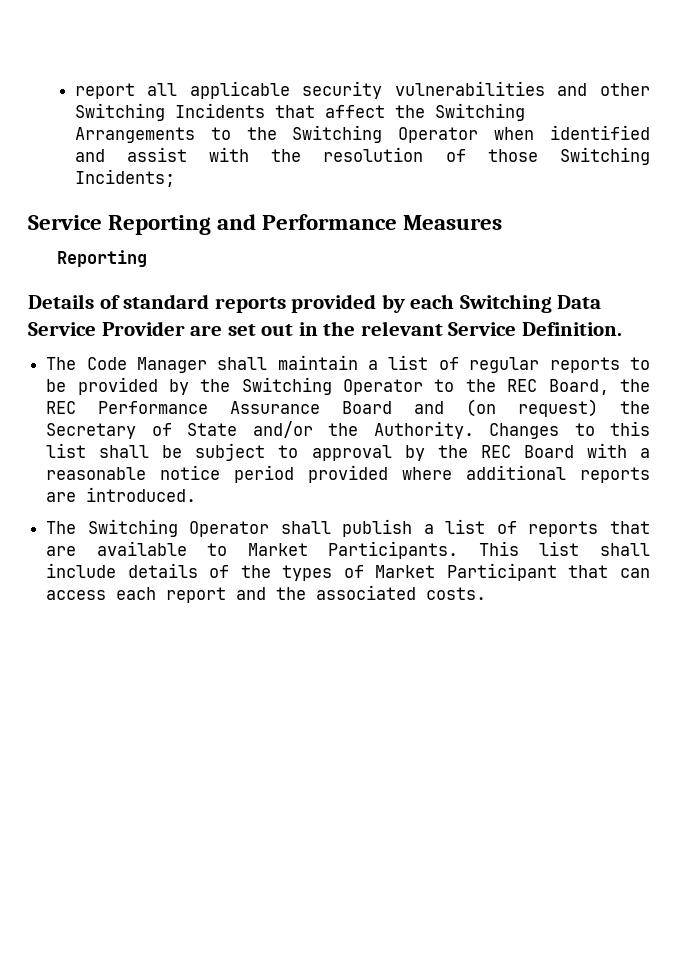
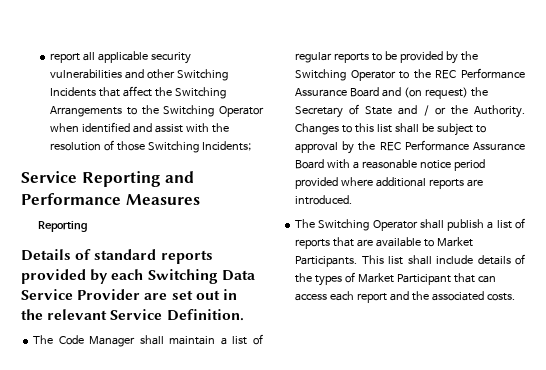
- The Code Manager shall maintain a list of regular reports to be provided by the Switching Operator to the REC Board, the REC Performance Assurance Board and (on request) the Secretary of State and/or the Authority.
+ The Code Manager shall maintain a list of regular reports to be provided by the Switching Operator to the REC Performance Assurance Board and (on request) the Secretary of State and / or the Authority.
- Changes to this list shall be subject to approval by the REC Board with a reasonable notice period provided where additional reports are introduced.
+ Changes to this list shall be subject to approval by the REC Performance Assurance Board with a reasonable notice period provided where additional reports are introduced.

